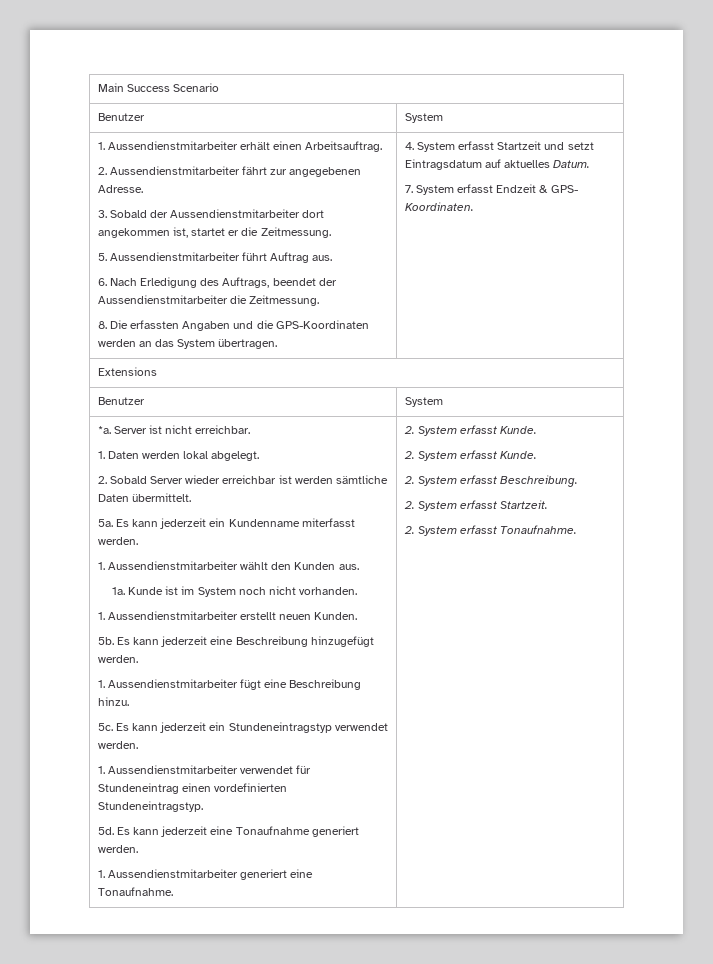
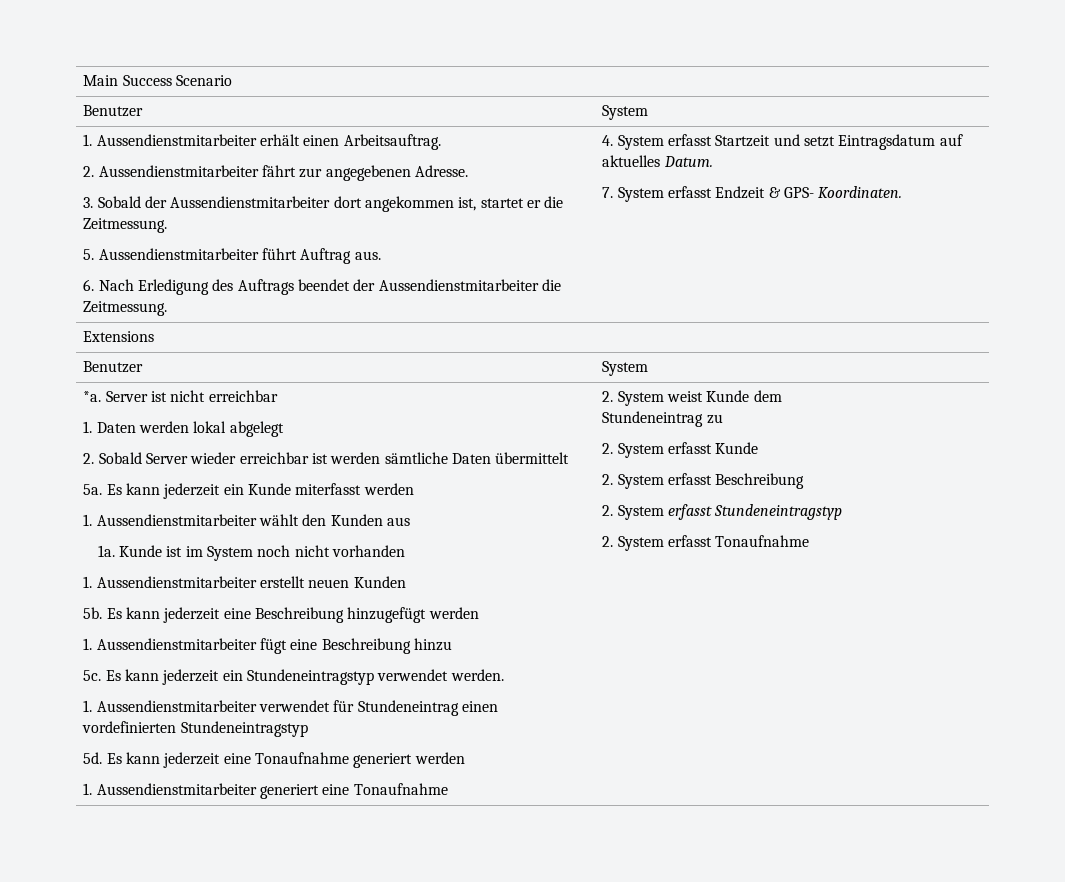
- 6. Nach Erledigung des Auftrags, beendet der Aussendienstmitarbeiter die Zeitmessung.
+ 6. Nach Erledigung des Auftrags beendet der Aussendienstmitarbeiter die Zeitmessung.
- 8. Die erfassten Angaben und die GPS-Koordinaten werden an das System übertragen.
- Server ist nicht erreichbar.
+ Server ist nicht erreichbar
- 1. Daten werden lokal abgelegt.
+ 1. Daten werden lokal abgelegt
- 2. Sobald Server wieder erreichbar ist werden sämtliche Daten übermittelt.
+ 2. Sobald Server wieder erreichbar ist werden sämtliche Daten übermittelt
- Es kann jederzeit ein Kundenname miterfasst werden.
+ Es kann jederzeit ein Kunde miterfasst werden
- 1. Aussendienstmitarbeiter wählt den Kunden aus.
+ 1. Aussendienstmitarbeiter wählt den Kunden aus
- Kunde ist im System noch nicht vorhanden.
+ Kunde ist im System noch nicht vorhanden
- 1. Aussendienstmitarbeiter erstellt neuen Kunden.
+ 1. Aussendienstmitarbeiter erstellt neuen Kunden
- Es kann jederzeit eine Beschreibung hinzugefügt werden.
+ Es kann jederzeit eine Beschreibung hinzugefügt werden
- 1. Aussendienstmitarbeiter fügt eine Beschreibung hinzu.
+ 1. Aussendienstmitarbeiter fügt eine Beschreibung hinzu
- 1. Aussendienstmitarbeiter verwendet für Stundeneintrag einen vordefinierten Stundeneintragstyp.
+ 1. Aussendienstmitarbeiter verwendet für Stundeneintrag einen vordefinierten Stundeneintragstyp
- Es kann jederzeit eine Tonaufnahme generiert werden.
+ Es kann jederzeit eine Tonaufnahme generiert werden
- 1. Aussendienstmitarbeiter generiert eine Tonaufnahme. | 2. System erfasst Kunde.
- 2. System erfasst Kunde.
- 2. System erfasst Beschreibung.
- 2. System erfasst Startzeit.
- 2. System erfasst Tonaufnahme.
+ 1. Aussendienstmitarbeiter generiert eine Tonaufnahme | 2. System weist Kunde dem
+ Stundeneintrag zu
+ 2. System erfasst Kunde
+ 2. System erfasst Beschreibung
+ 2. System erfasst Stundeneintragstyp
+ 2. System erfasst Tonaufnahme

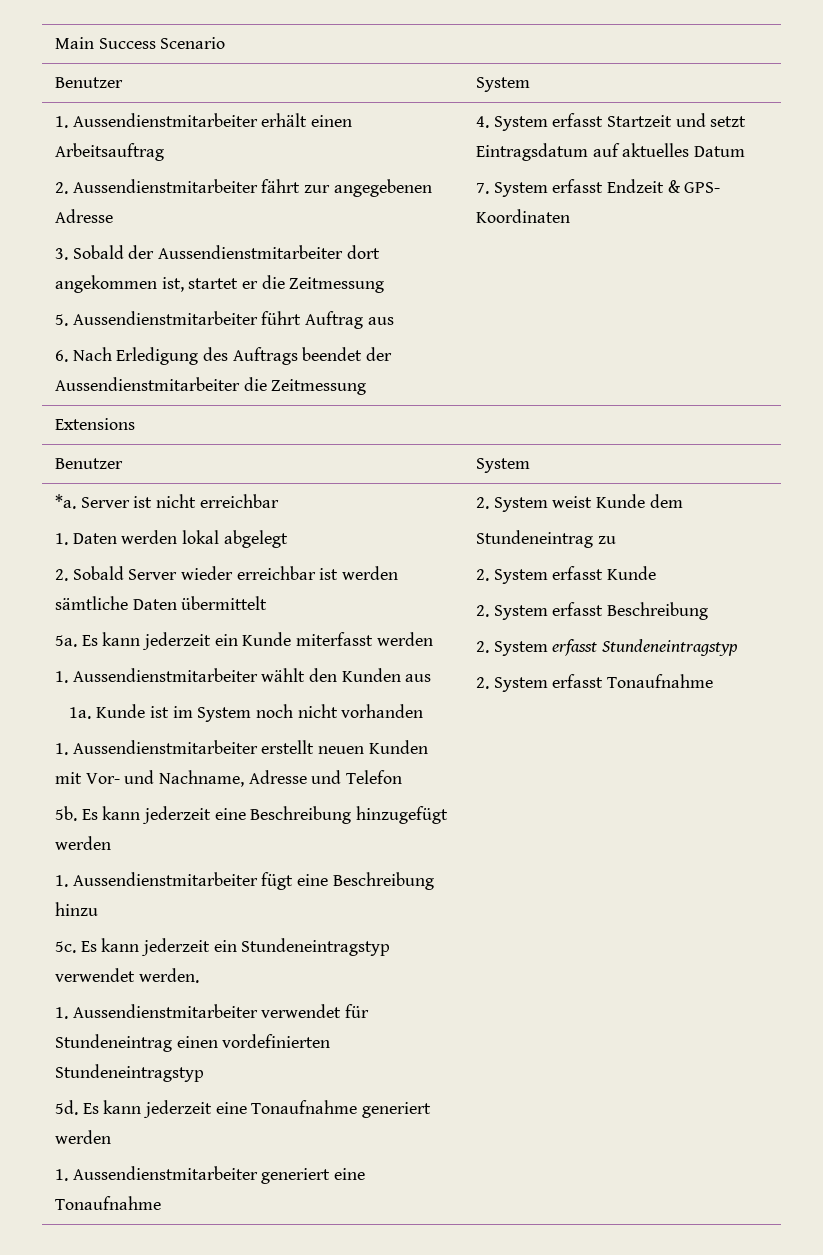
- 1. Aussendienstmitarbeiter erhält einen Arbeitsauftrag.
+ 1. Aussendienstmitarbeiter erhält einen Arbeitsauftrag
- 2. Aussendienstmitarbeiter fährt zur angegebenen Adresse.
+ 2. Aussendienstmitarbeiter fährt zur angegebenen Adresse
- 3. Sobald der Aussendienstmitarbeiter dort angekommen ist, startet er die Zeitmessung.
+ 3. Sobald der Aussendienstmitarbeiter dort angekommen ist, startet er die Zeitmessung
- 5. Aussendienstmitarbeiter führt Auftrag aus.
+ 5. Aussendienstmitarbeiter führt Auftrag aus
- 6. Nach Erledigung des Auftrags beendet der Aussendienstmitarbeiter die Zeitmessung.
+ 6. Nach Erledigung des Auftrags beendet der Aussendienstmitarbeiter die Zeitmessung
- 4. System erfasst Startzeit und setzt Eintragsdatum auf aktuelles Datum.
+ 4. System erfasst Startzeit und setzt Eintragsdatum auf aktuelles Datum
- 7. System erfasst Endzeit & GPS- Koordinaten.
+ 7. System erfasst Endzeit & GPS- Koordinaten
- 1. Aussendienstmitarbeiter erstellt neuen Kunden
+ 1. Aussendienstmitarbeiter erstellt neuen Kunden mit Vor- und Nachname, Adresse und Telefon

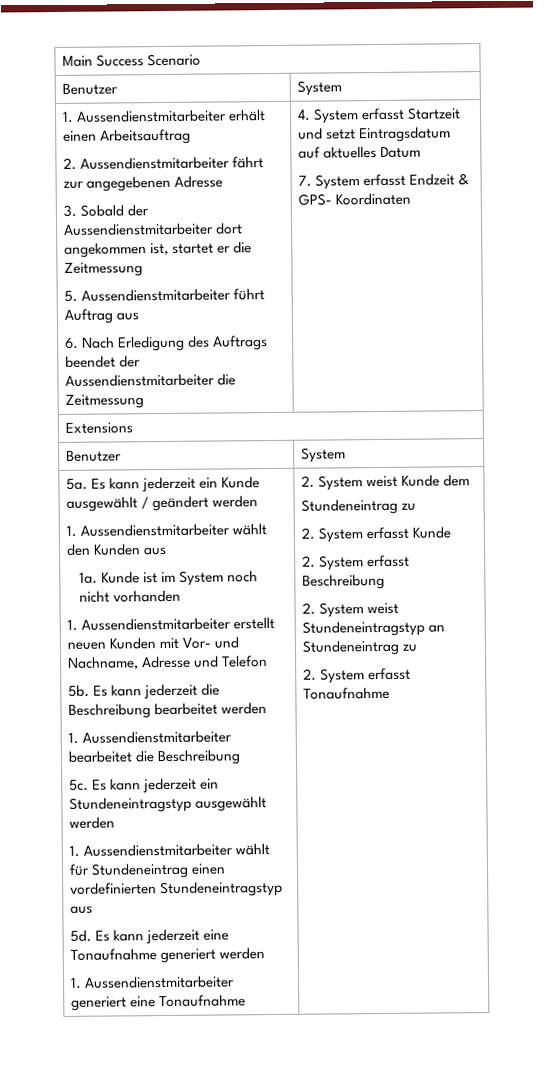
- *a. Server ist nicht erreichbar
- 1. Daten werden lokal abgelegt
- 2. Sobald Server wieder erreichbar ist werden sämtliche Daten übermittelt
- Es kann jederzeit ein Kunde miterfasst werden
+ Es kann jederzeit ein Kunde ausgewählt / geändert werden
- Es kann jederzeit eine Beschreibung hinzugefügt werden
- 1. Aussendienstmitarbeiter fügt eine Beschreibung hinzu
+ Es kann jederzeit die Beschreibung bearbeitet werden
+ 1. Aussendienstmitarbeiter bearbeitet die Beschreibung
- Es kann jederzeit ein Stundeneintragstyp verwendet werden.
- 1. Aussendienstmitarbeiter verwendet für Stundeneintrag einen vordefinierten Stundeneintragstyp
+ Es kann jederzeit ein Stundeneintragstyp ausgewählt werden
+ 1. Aussendienstmitarbeiter wählt für Stundeneintrag einen vordefinierten Stundeneintragstyp aus
- 2. System erfasst Stundeneintragstyp
+ 2. System weist Stundeneintragstyp an Stundeneintrag zu

